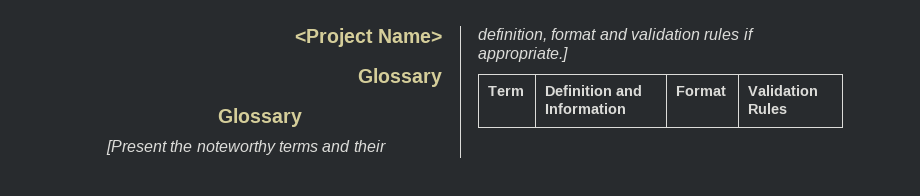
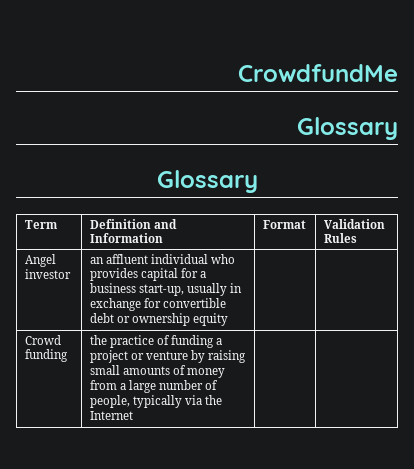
- <Project Name>
+ CrowdfundMe
- [Present the noteworthy terms and their definition, format and validation rules if appropriate.]
+ Angel investor | an affluent individual who provides capital for a business start-up, usually in exchange for convertible debt or ownership equity | |
+ Crowd funding | the practice of funding a project or venture by raising small amounts of money from a large number of people, typically via the Internet | |

